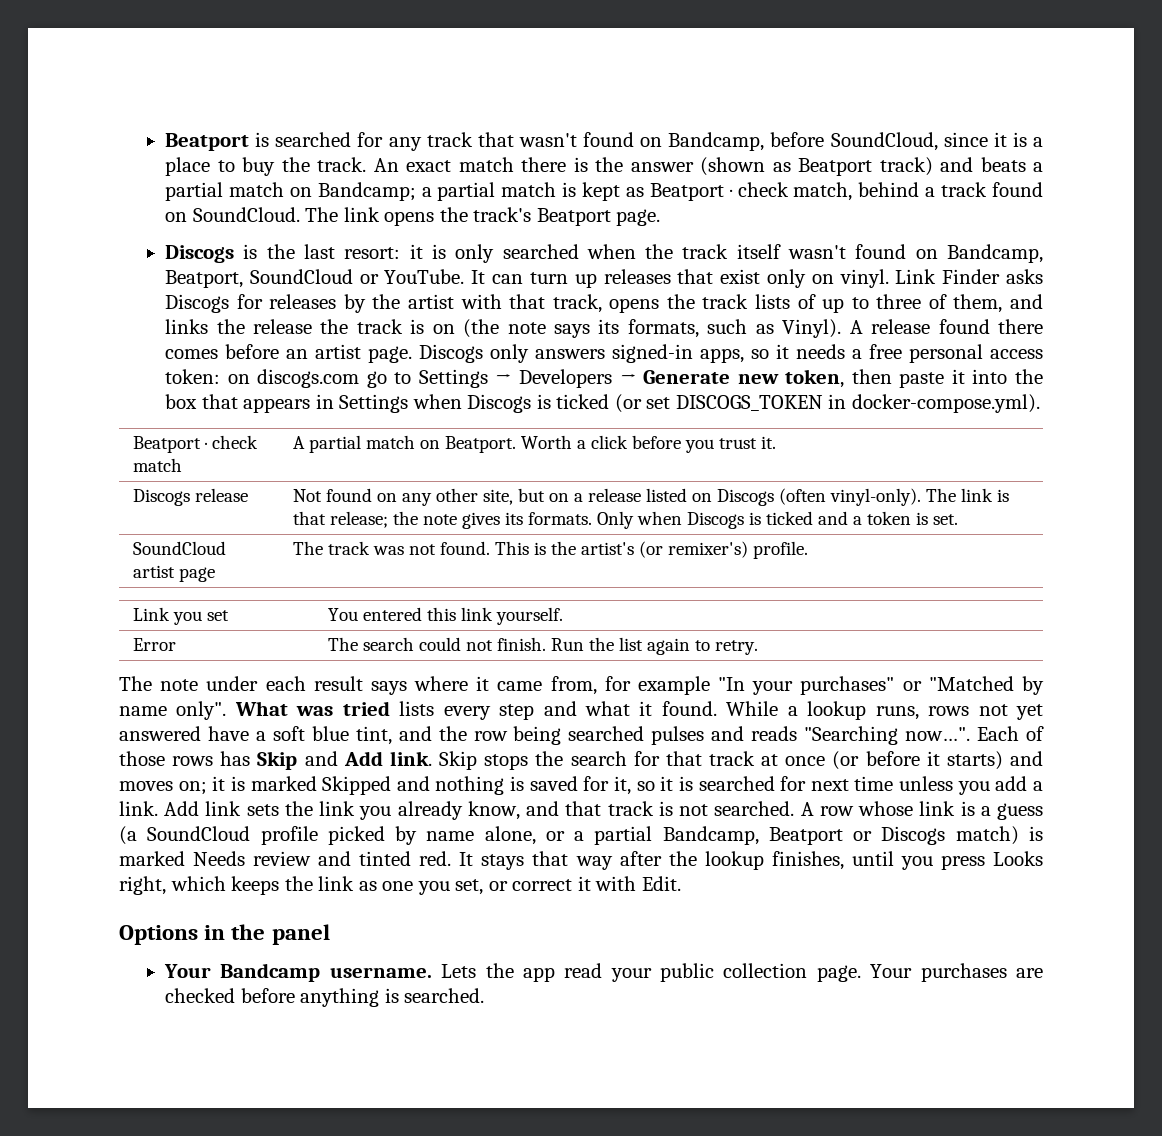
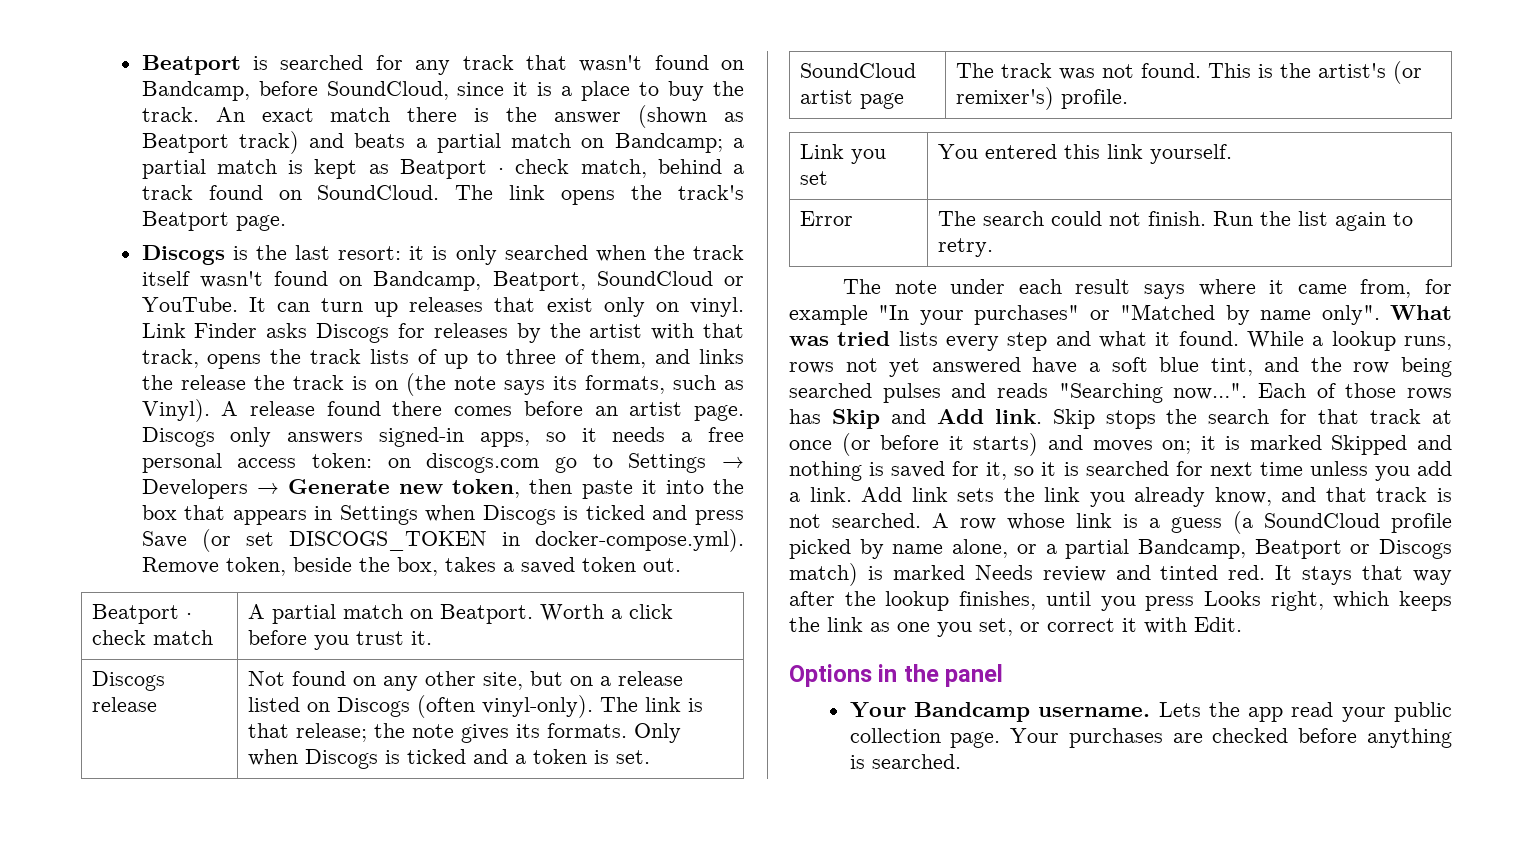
- Discogs only answers signed-in apps, so it needs a free personal access token: on discogs.com go to Settings → Developers → Generate new token, then paste it into the box that appears in Settings when Discogs is ticked (or set DISCOGS_TOKEN in docker-compose.yml).
+ Discogs only answers signed-in apps, so it needs a free personal access token: on discogs.com go to Settings → Developers → Generate new token, then paste it into the box that appears in Settings when Discogs is ticked and press Save (or set DISCOGS_TOKEN in docker-compose.yml). Remove token, beside the box, takes a saved token out.

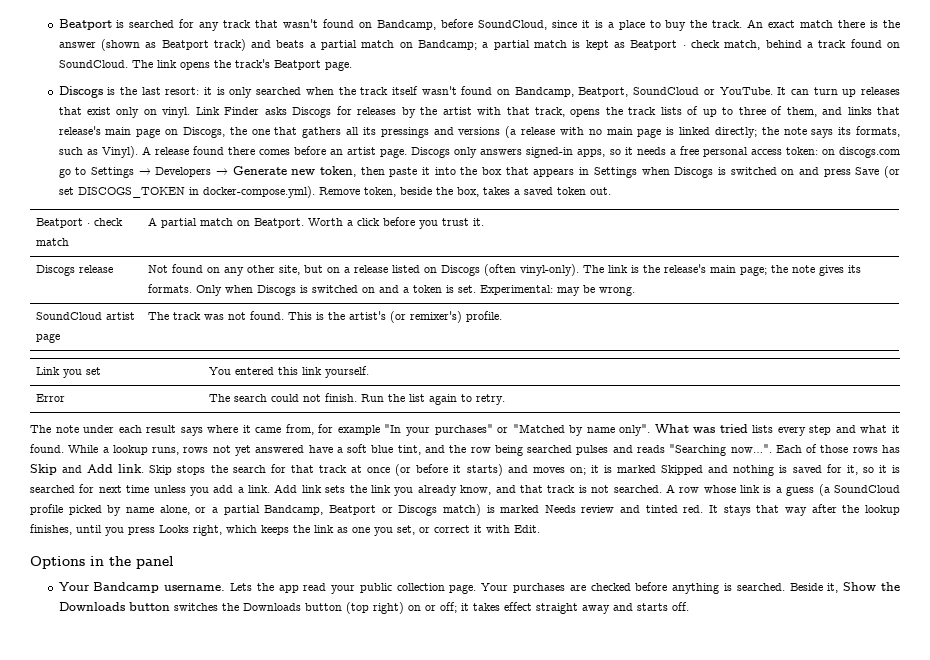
- Link Finder asks Discogs for releases by the artist with that track, opens the track lists of up to three of them, and links the release the track is on (the note says its formats, such as Vinyl).
+ Link Finder asks Discogs for releases by the artist with that track, opens the track lists of up to three of them, and links that release's main page on Discogs, the one that gathers all its pressings and versions (a release with no main page is linked directly; the note says its formats, such as Vinyl).
- Discogs only answers signed-in apps, so it needs a free personal access token: on discogs.com go to Settings → Developers → Generate new token, then paste it into the box that appears in Settings when Discogs is ticked and press Save (or set DISCOGS_TOKEN in docker-compose.yml). Remove token, beside the box, takes a saved token out.
+ Discogs only answers signed-in apps, so it needs a free personal access token: on discogs.com go to Settings → Developers → Generate new token, then paste it into the box that appears in Settings when Discogs is switched on and press Save (or set DISCOGS_TOKEN in docker-compose.yml). Remove token, beside the box, takes a saved token out.
- The link is that release; the note gives its formats.
+ The link is the release's main page; the note gives its formats.
- Only when Discogs is ticked and a token is set.
+ Only when Discogs is switched on and a token is set. Experimental: may be wrong.
+ Beside it, Show the Downloads button switches the Downloads button (top right) on or off; it takes effect straight away and starts off.

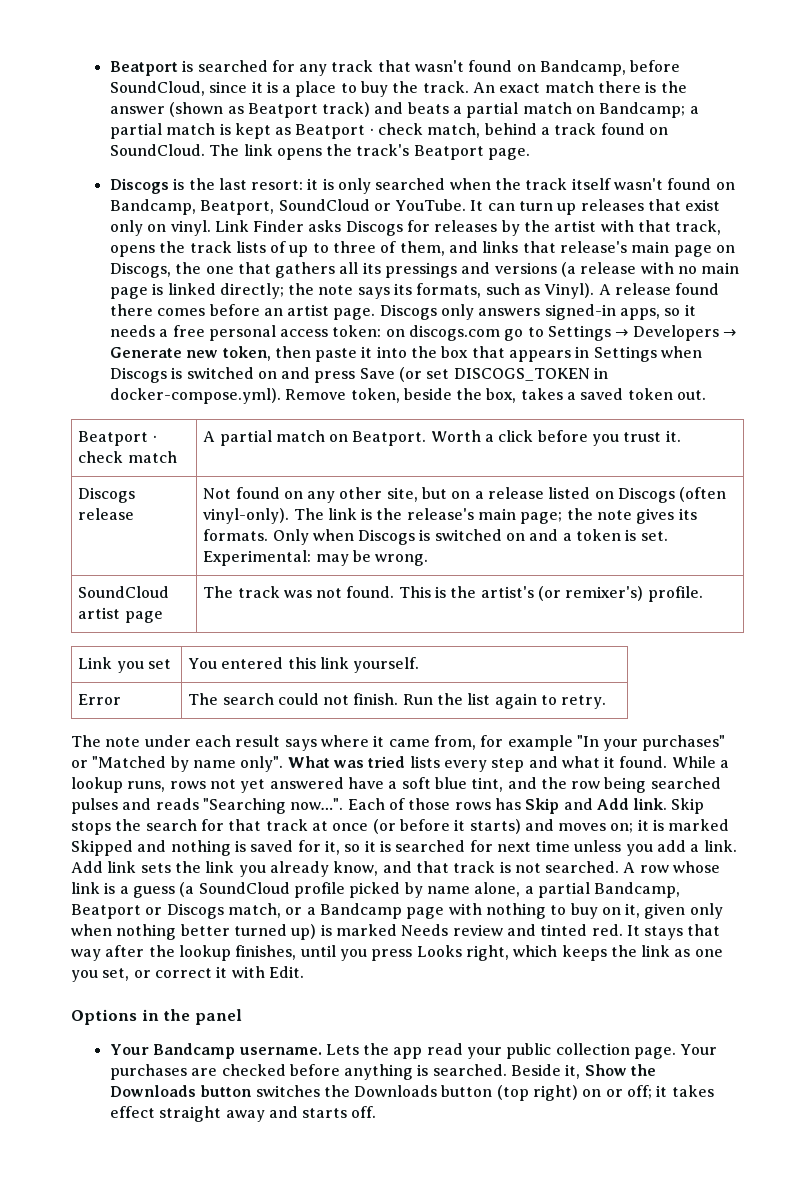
- A row whose link is a guess (a SoundCloud profile picked by name alone, or a partial Bandcamp, Beatport or Discogs match) is marked Needs review and tinted red.
+ A row whose link is a guess (a SoundCloud profile picked by name alone, a partial Bandcamp, Beatport or Discogs match, or a Bandcamp page with nothing to buy on it, given only when nothing better turned up) is marked Needs review and tinted red.

